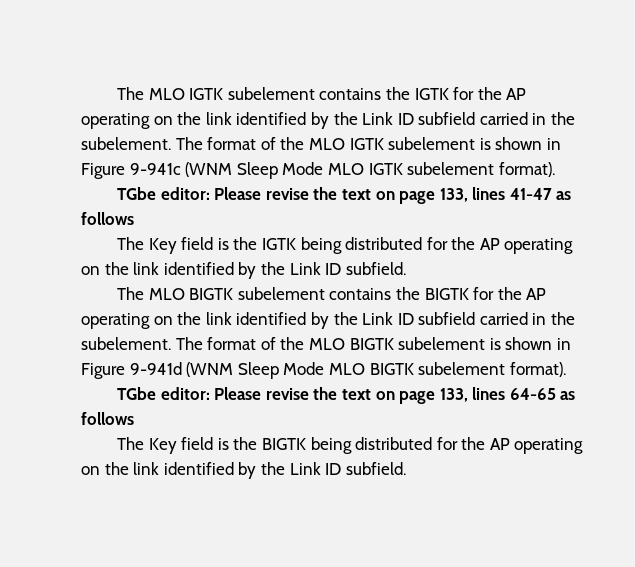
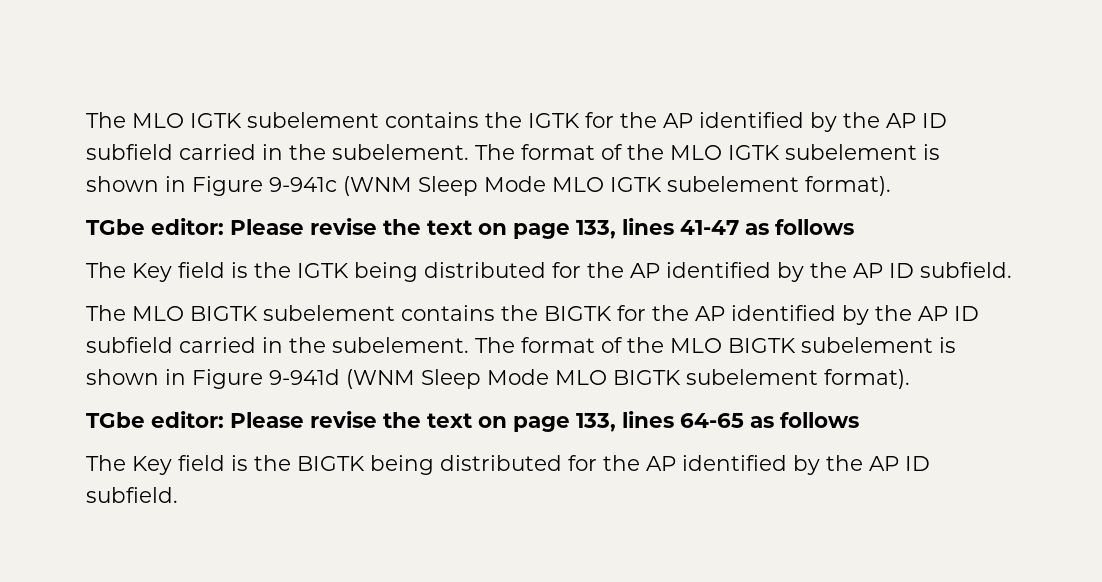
- The MLO IGTK subelement contains the IGTK for the AP operating on the link identified by the Link ID subfield carried in the subelement.
+ The MLO IGTK subelement contains the IGTK for the AP identified by the AP ID subfield carried in the subelement.
- The Key field is the IGTK being distributed for the AP operating on the link identified by the Link ID subfield.
+ The Key field is the IGTK being distributed for the AP identified by the AP ID subfield.
- The MLO BIGTK subelement contains the BIGTK for the AP operating on the link identified by the Link ID subfield carried in the subelement.
+ The MLO BIGTK subelement contains the BIGTK for the AP identified by the AP ID subfield carried in the subelement.
- The Key field is the BIGTK being distributed for the AP operating on the link identified by the Link ID subfield.
+ The Key field is the BIGTK being distributed for the AP identified by the AP ID subfield.

